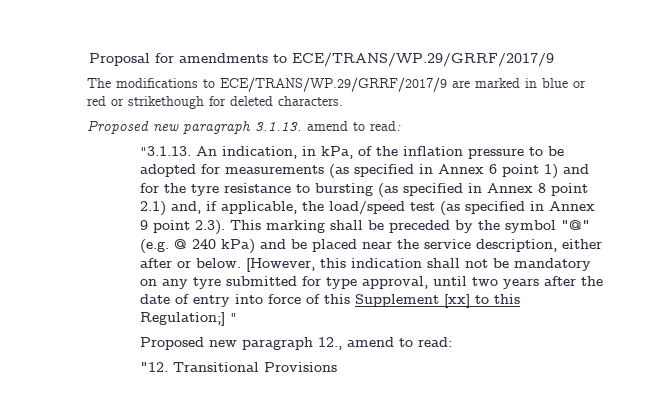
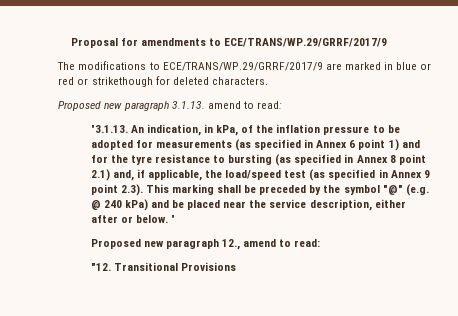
- [However, this indication shall not be mandatory on any tyre submitted for type approval, until two years after the date of entry into force of this Supplement [xx] to this Regulation;] "
+ "

